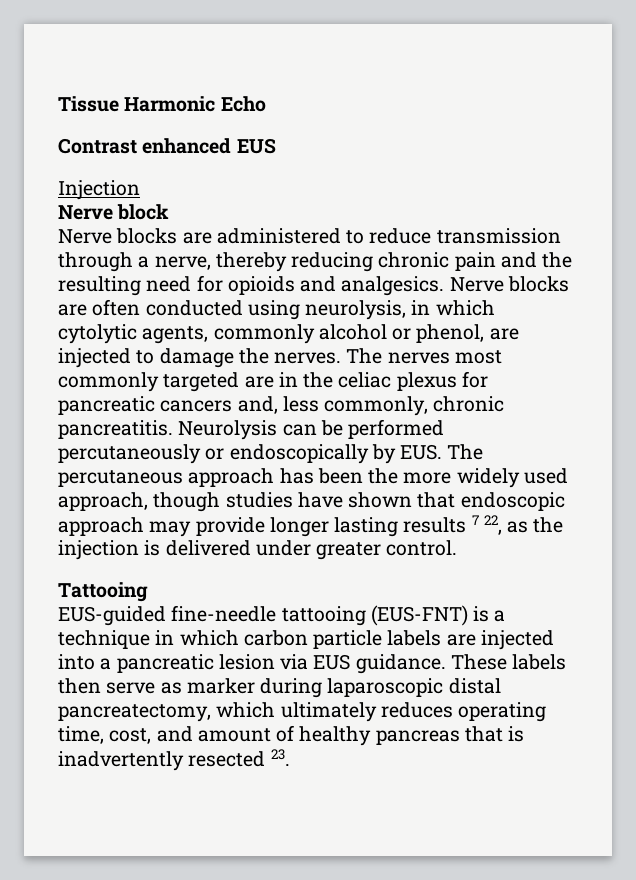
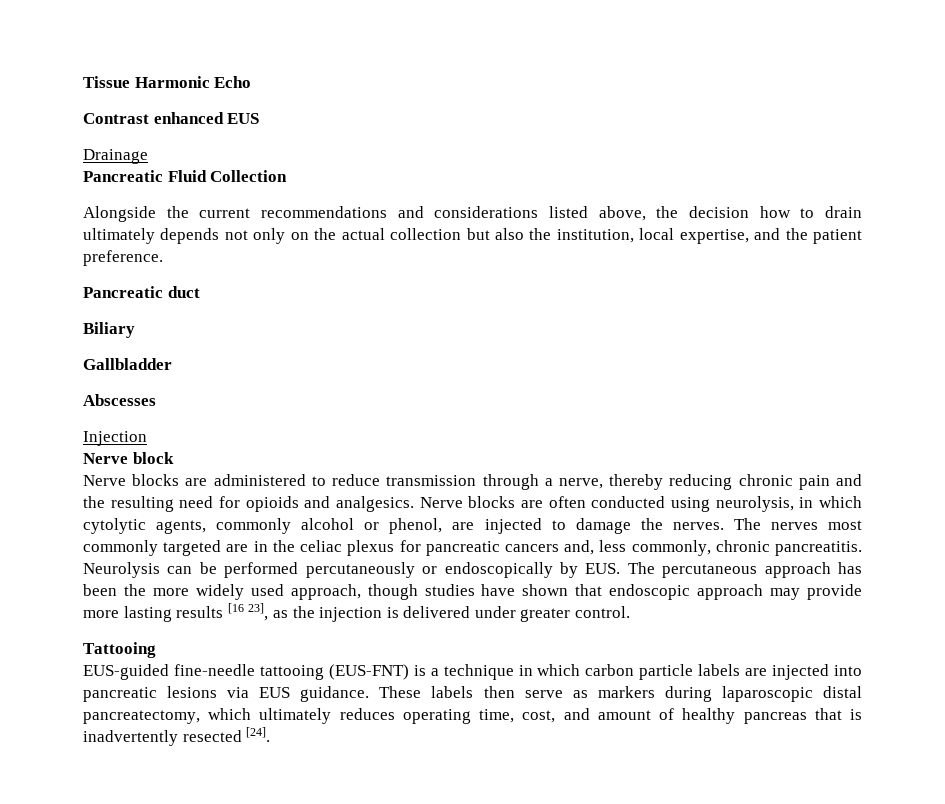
+ Drainage
+ Pancreatic Fluid Collection
+ Alongside the current recommendations and considerations listed above, the decision how to drain ultimately depends not only on the actual collection but also the institution, local expertise, and the patient preference.
+ Pancreatic duct
+ Biliary
+ Gallbladder
+ Abscesses
- Neurolysis can be performed percutaneously or endoscopically by EUS. The percutaneous approach has been the more widely used approach, though studies have shown that endoscopic approach may provide longer lasting results 7 22, as the injection is delivered under greater control.
+ Neurolysis can be performed percutaneously or endoscopically by EUS. The percutaneous approach has been the more widely used approach, though studies have shown that endoscopic approach may provide more lasting results [16 23], as the injection is delivered under greater control.
- EUS-guided fine-needle tattooing (EUS-FNT) is a technique in which carbon particle labels are injected into a pancreatic lesion via EUS guidance.
+ EUS-guided fine-needle tattooing (EUS-FNT) is a technique in which carbon particle labels are injected into pancreatic lesions via EUS guidance.
- These labels then serve as marker during laparoscopic distal pancreatectomy, which ultimately reduces operating time, cost, and amount of healthy pancreas that is inadvertently resected 23.
+ These labels then serve as markers during laparoscopic distal pancreatectomy, which ultimately reduces operating time, cost, and amount of healthy pancreas that is inadvertently resected [24].

